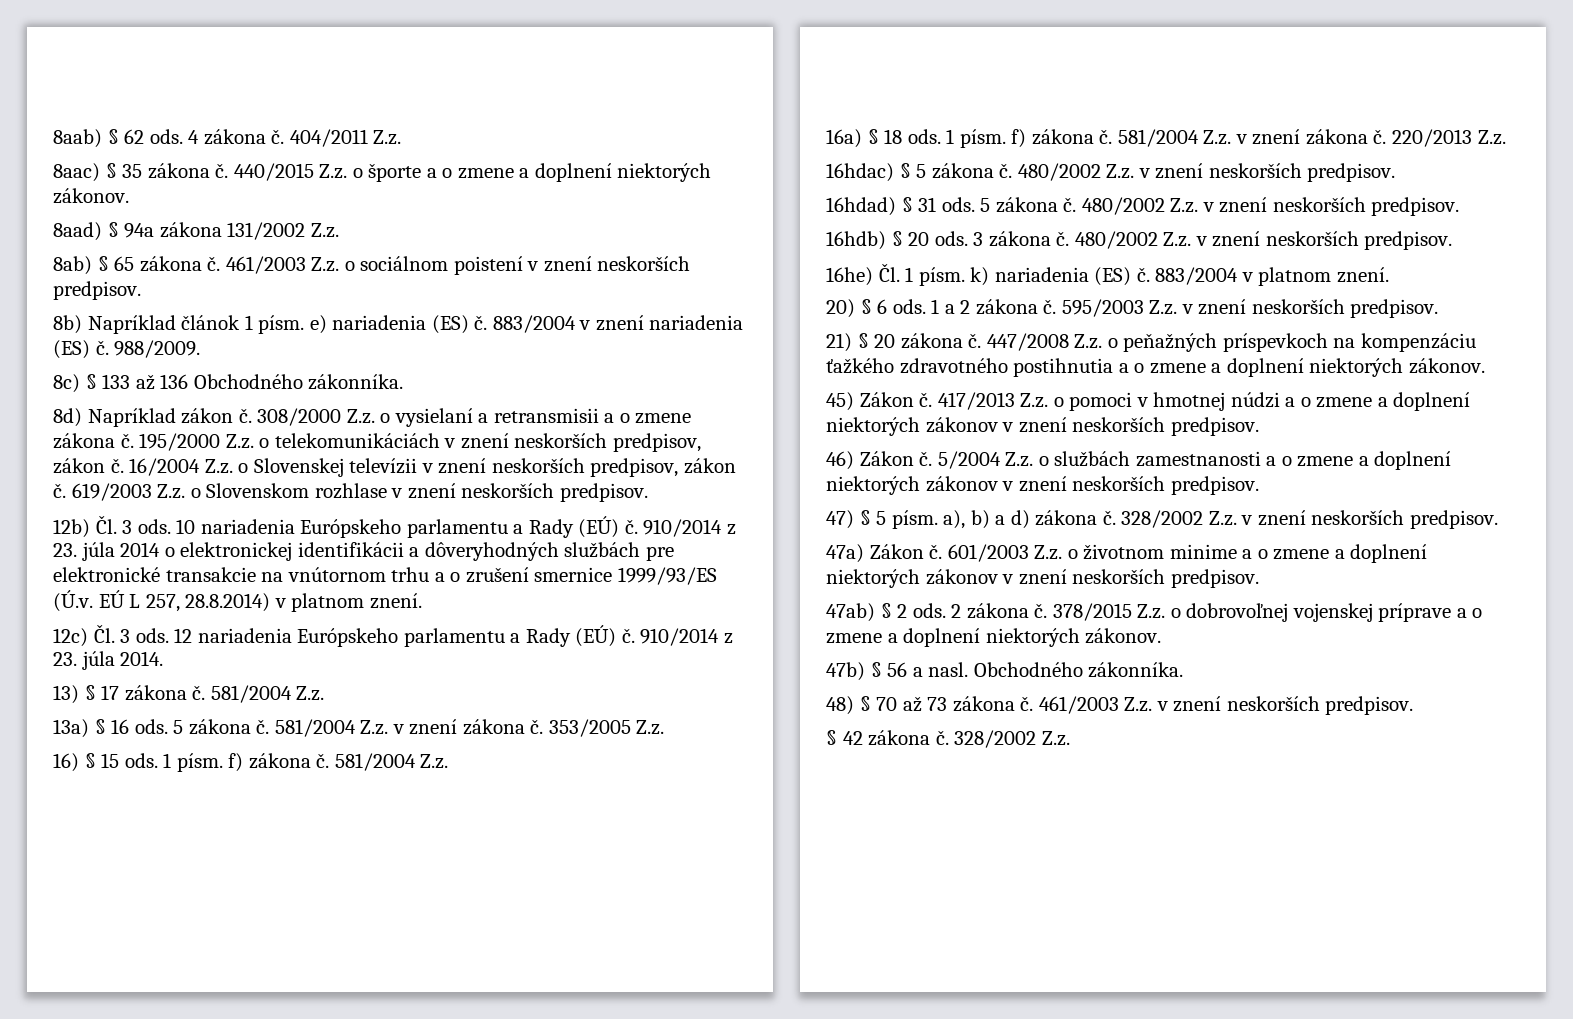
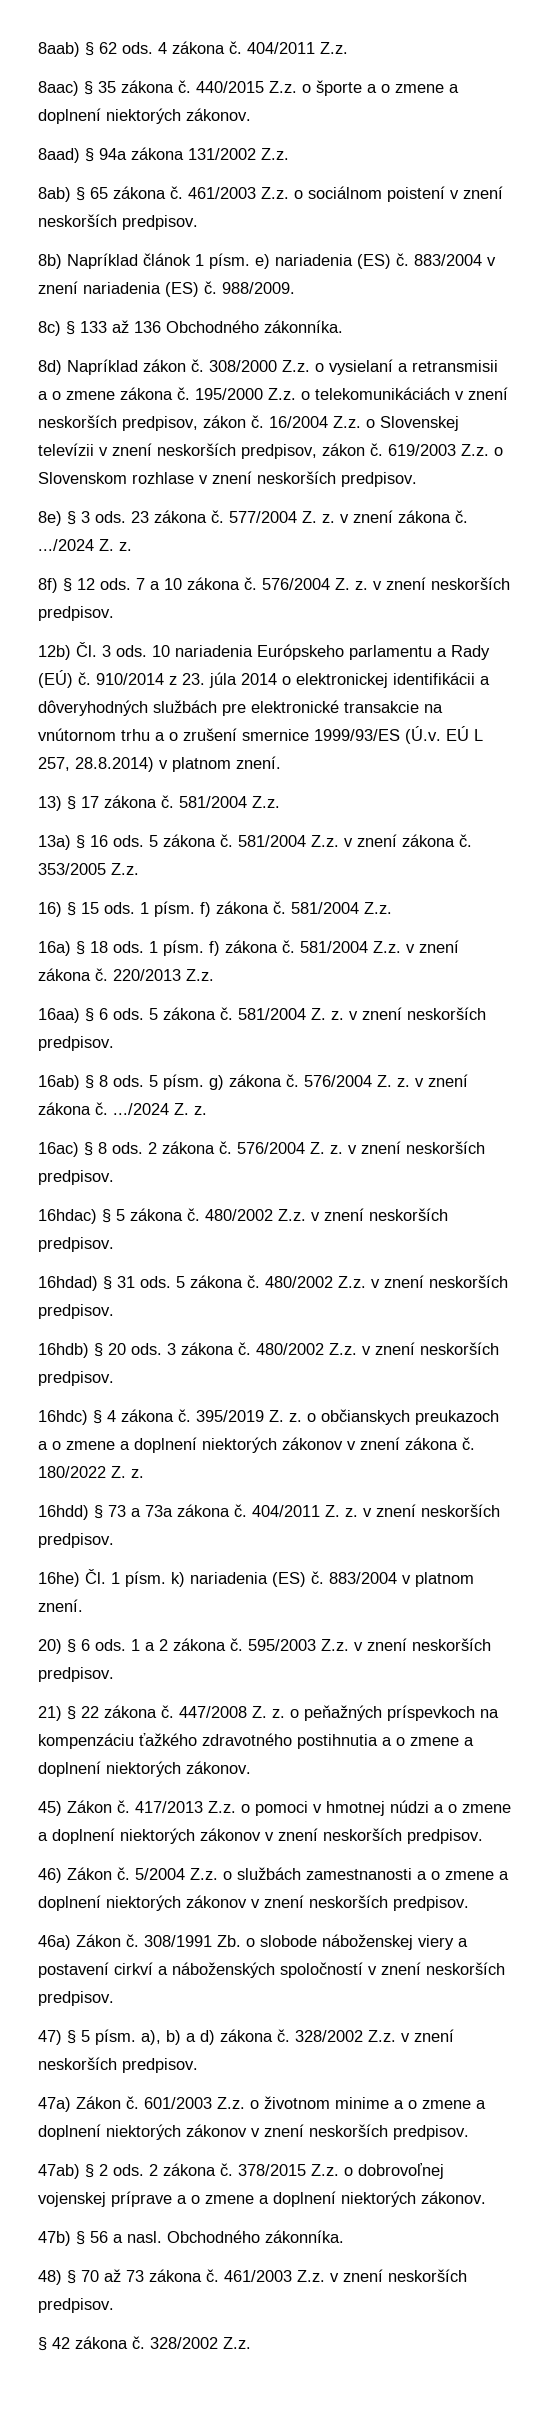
+ 8e) § 3 ods. 23 zákona č. 577/2004 Z. z. v znení zákona č. .../2024 Z. z.
+ 8f) § 12 ods. 7 a 10 zákona č. 576/2004 Z. z. v znení neskorších predpisov.
- 12c) Čl. 3 ods. 12 nariadenia Európskeho parlamentu a Rady (EÚ) č. 910/2014 z 23. júla 2014.
+ 16aa) § 6 ods. 5 zákona č. 581/2004 Z. z. v znení neskorších predpisov.
+ 16ab) § 8 ods. 5 písm. g) zákona č. 576/2004 Z. z. v znení zákona č. .../2024 Z. z.
+ 16ac) § 8 ods. 2 zákona č. 576/2004 Z. z. v znení neskorších predpisov.
+ 16hdc) § 4 zákona č. 395/2019 Z. z. o občianskych preukazoch a o zmene a doplnení niektorých zákonov v znení zákona č. 180/2022 Z. z.
+ 16hdd) § 73 a 73a zákona č. 404/2011 Z. z. v znení neskorších predpisov.
- 21) § 20 zákona č.
+ 21) § 22 zákona č.
- 447/2008 Z.z. o peňažných príspevkoch na kompenzáciu ťažkého zdravotného postihnutia a o zmene a doplnení niektorých zákonov.
+ 447/2008 Z. z. o peňažných príspevkoch na kompenzáciu ťažkého zdravotného postihnutia a o zmene a doplnení niektorých zákonov.
+ 46a) Zákon č. 308/1991 Zb. o slobode náboženskej viery a postavení cirkví a náboženských spoločností v znení neskorších predpisov.

